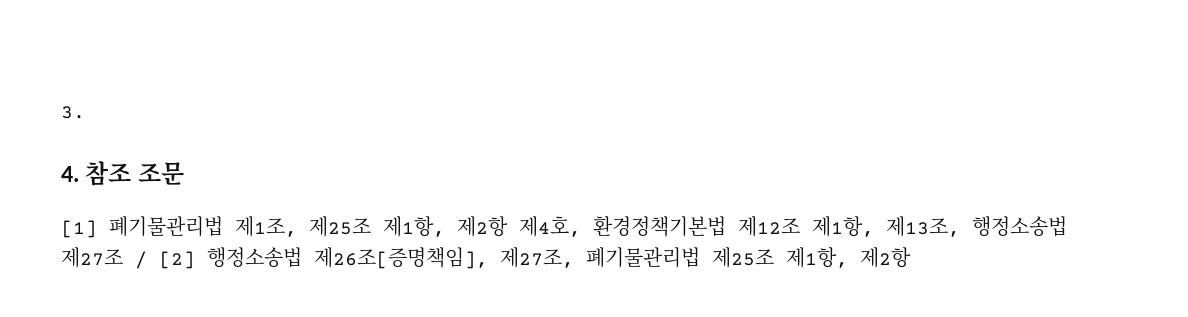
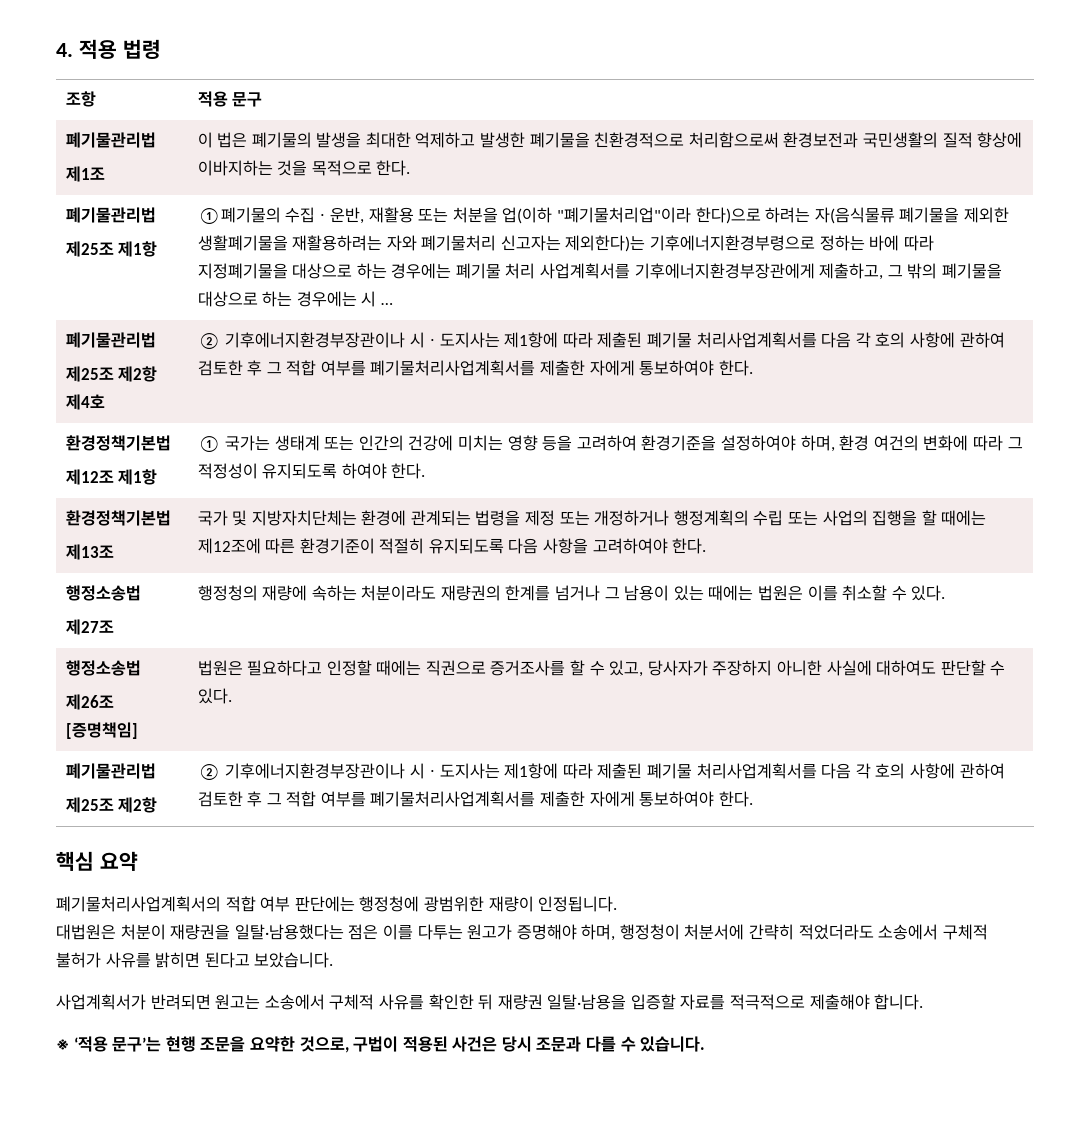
- 3.
- 4. 참조 조문
- [1] 폐기물관리법 제1조, 제25조 제1항, 제2항 제4호, 환경정책기본법 제12조 제1항, 제13조, 행정소송법 제27조 / [2] 행정소송법 제26조[증명책임], 제27조, 폐기물관리법 제25조 제1항, 제2항
+ 4. 적용 법령
+ 조항 | 적용 문구
+ 폐기물관리법
+ 제1조 | 이 법은 폐기물의 발생을 최대한 억제하고 발생한 폐기물을 친환경적으로 처리함으로써 환경보전과 국민생활의 질적 향상에 이바지하는 것을 목적으로 한다.
+ 폐기물관리법
+ 제25조 제1항 | ①폐기물의 수집ㆍ운반, 재활용 또는 처분을 업(이하 "폐기물처리업"이라 한다)으로 하려는 자(음식물류 폐기물을 제외한 생활폐기물을 재활용하려는 자와 폐기물처리 신고자는 제외한다)는 기후에너지환경부령으로 정하는 바에 따라 지정폐기물을 대상으로 하는 경우에는 폐기물 처리 사업계획서를 기후에너지환경부장관에게 제출하고, 그 밖의 폐기물을 대상으로 하는 경우에는 시 …
+ 폐기물관리법
+ 제25조 제2항 제4호 | ② 기후에너지환경부장관이나 시ㆍ도지사는 제1항에 따라 제출된 폐기물 처리사업계획서를 다음 각 호의 사항에 관하여 검토한 후 그 적합 여부를 폐기물처리사업계획서를 제출한 자에게 통보하여야 한다.
+ 환경정책기본법
+ 제12조 제1항 | ① 국가는 생태계 또는 인간의 건강에 미치는 영향 등을 고려하여 환경기준을 설정하여야 하며, 환경 여건의 변화에 따라 그 적정성이 유지되도록 하여야 한다.
+ 환경정책기본법
+ 제13조 | 국가 및 지방자치단체는 환경에 관계되는 법령을 제정 또는 개정하거나 행정계획의 수립 또는 사업의 집행을 할 때에는 제12조에 따른 환경기준이 적절히 유지되도록 다음 사항을 고려하여야 한다.
+ 행정소송법
+ 제27조 | 행정청의 재량에 속하는 처분이라도 재량권의 한계를 넘거나 그 남용이 있는 때에는 법원은 이를 취소할 수 있다.
+ 행정소송법
+ 제26조 [증명책임] | 법원은 필요하다고 인정할 때에는 직권으로 증거조사를 할 수 있고, 당사자가 주장하지 아니한 사실에 대하여도 판단할 수 있다.
+ 폐기물관리법
+ 제25조 제2항 | ② 기후에너지환경부장관이나 시ㆍ도지사는 제1항에 따라 제출된 폐기물 처리사업계획서를 다음 각 호의 사항에 관하여 검토한 후 그 적합 여부를 폐기물처리사업계획서를 제출한 자에게 통보하여야 한다.
+ 핵심 요약
+ 폐기물처리사업계획서의 적합 여부 판단에는 행정청에 광범위한 재량이 인정됩니다.
+ 대법원은 처분이 재량권을 일탈·남용했다는 점은 이를 다투는 원고가 증명해야 하며, 행정청이 처분서에 간략히 적었더라도 소송에서 구체적 불허가 사유를 밝히면 된다고 보았습니다.
+ 사업계획서가 반려되면 원고는 소송에서 구체적 사유를 확인한 뒤 재량권 일탈·남용을 입증할 자료를 적극적으로 제출해야 합니다.
+ ※ ‘적용 문구’는 현행 조문을 요약한 것으로, 구법이 적용된 사건은 당시 조문과 다를 수 있습니다.

